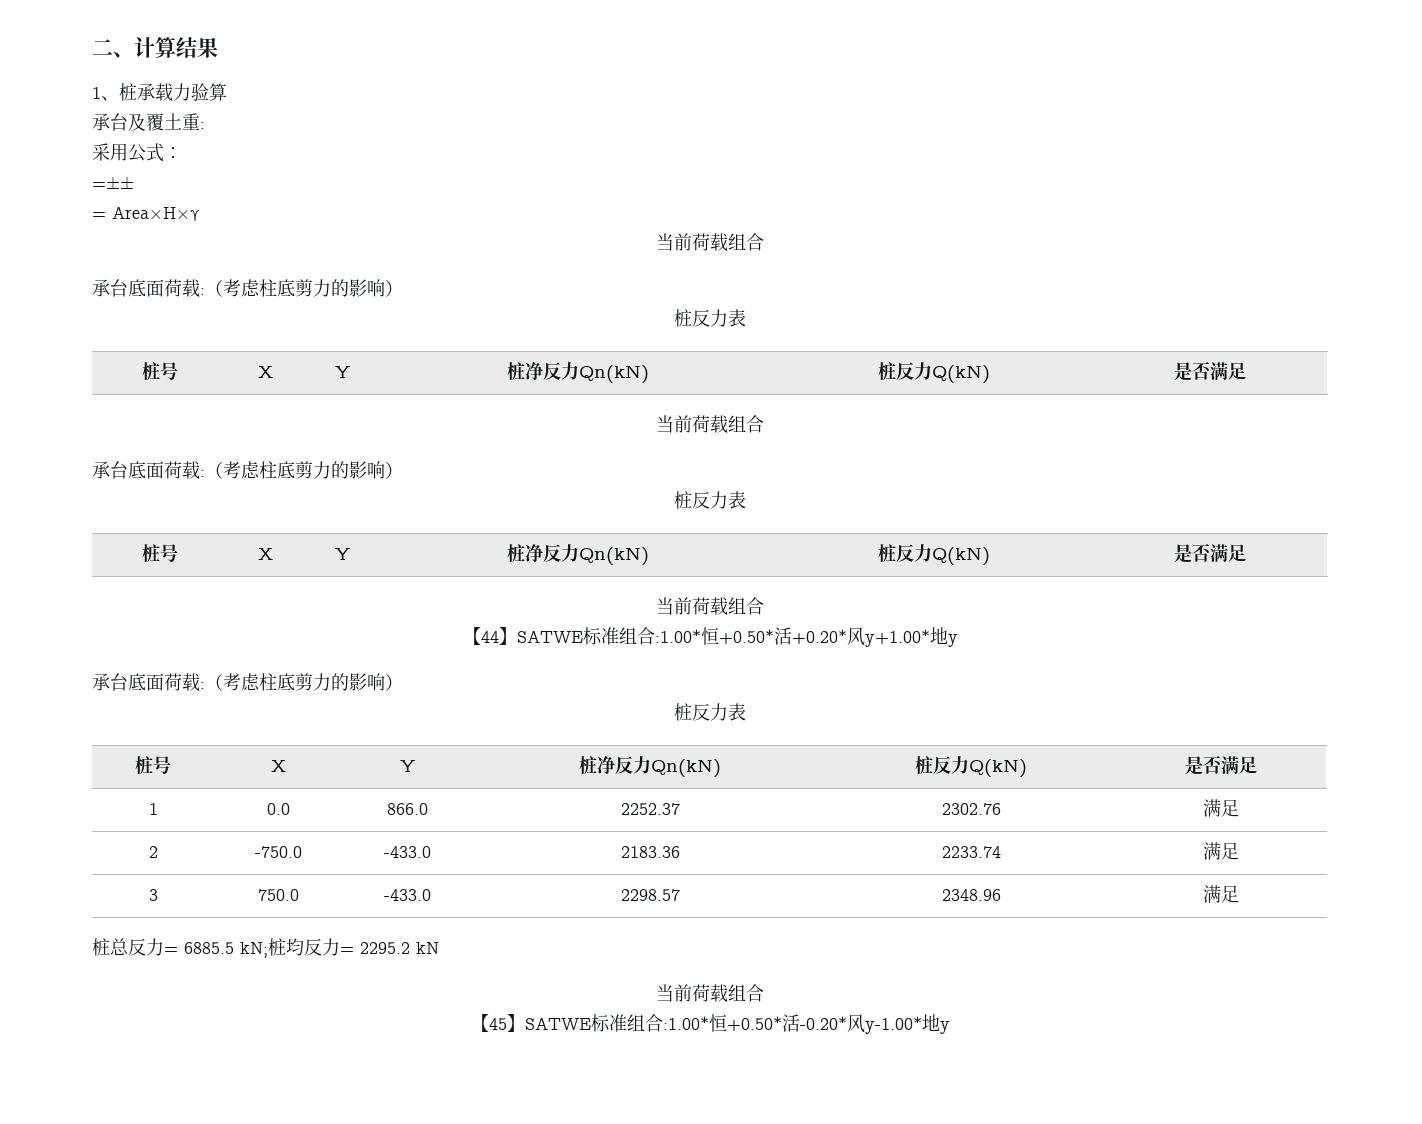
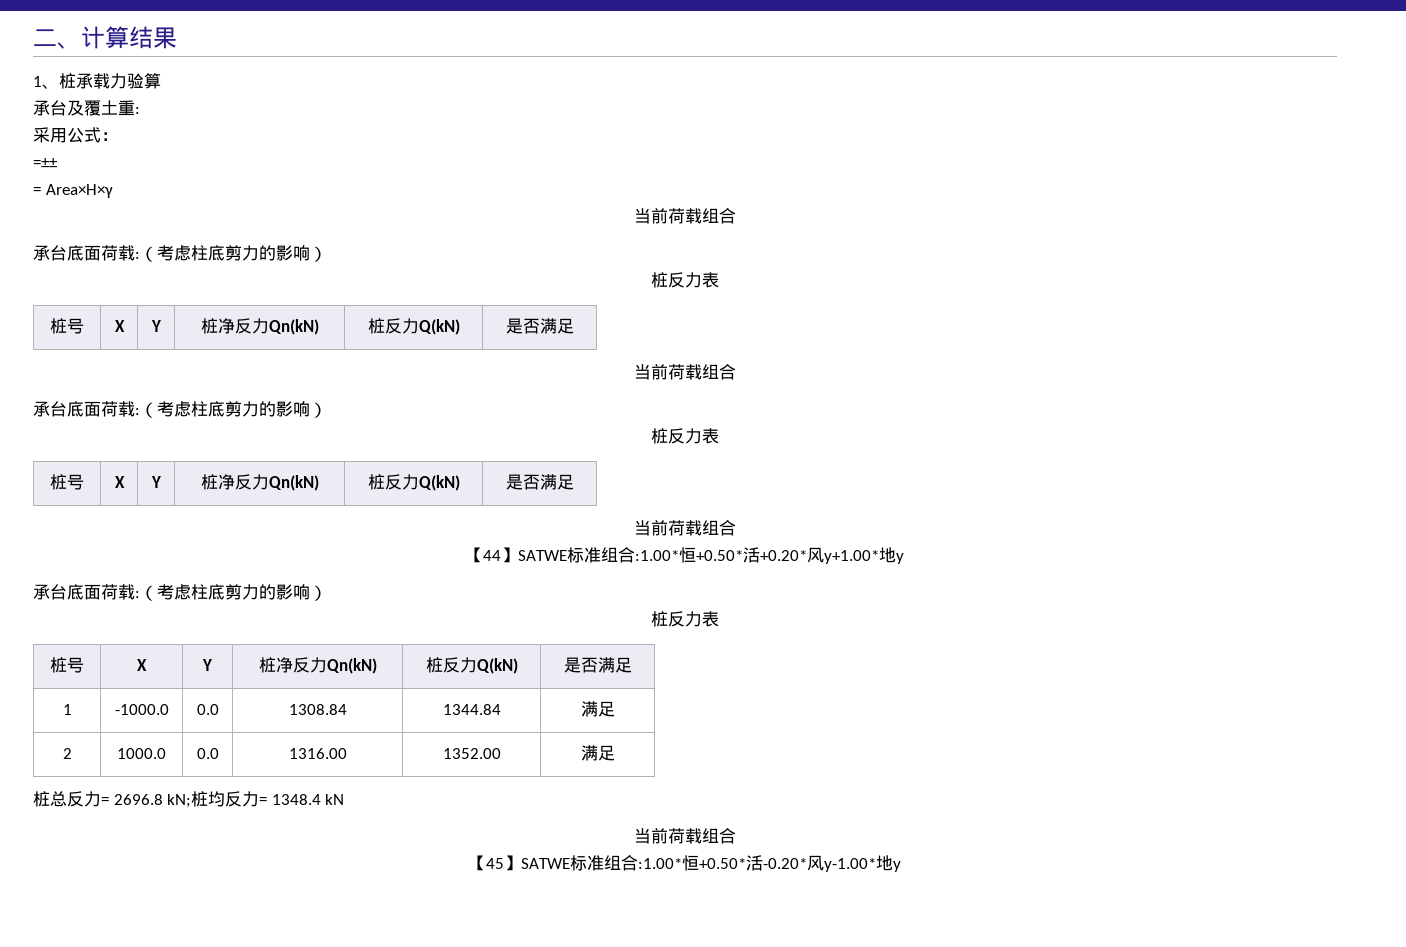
- 1 | 0.0 | 866.0 | 2252.37 | 2302.76 | 满足
+ 1 | -1000.0 | 0.0 | 1308.84 | 1344.84 | 满足
- 2 | -750.0 | -433.0 | 2183.36 | 2233.74 | 满足
- 3 | 750.0 | -433.0 | 2298.57 | 2348.96 | 满足
+ 2 | 1000.0 | 0.0 | 1316.00 | 1352.00 | 满足
- 桩总反力= 6885.5 kN;桩均反力= 2295.2 kN
+ 桩总反力= 2696.8 kN;桩均反力= 1348.4 kN

